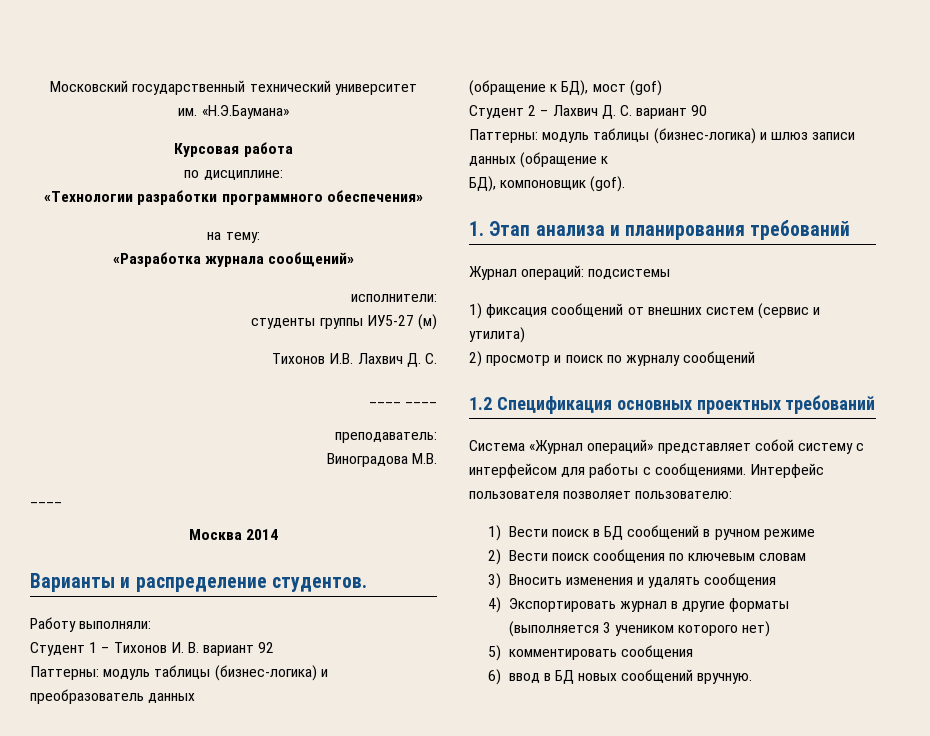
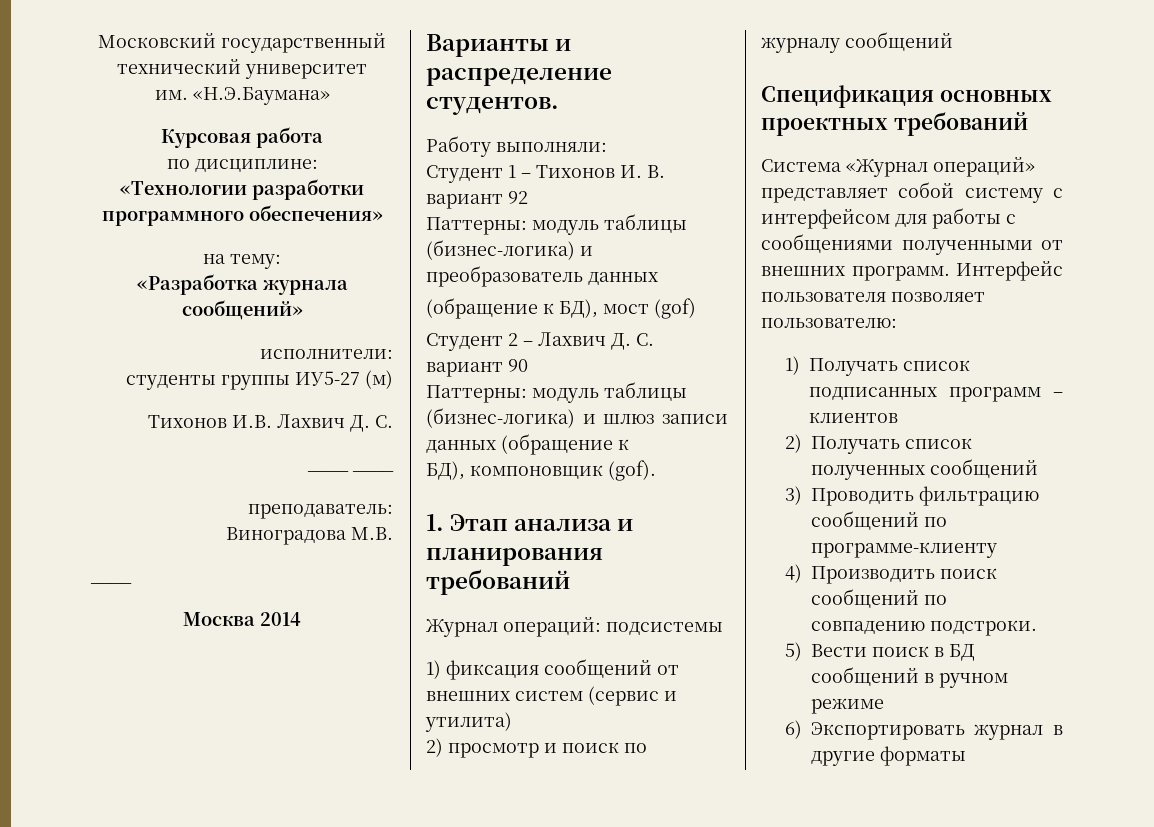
- 1.2 Спецификация основных проектных требований
+ Спецификация основных проектных требований
- Система «Журнал операций» представляет собой систему с интерфейсом для работы с сообщениями.
+ Система «Журнал операций» представляет собой систему с интерфейсом для работы с сообщениями полученными от внешних программ.
- 1) Вести поиск в БД сообщений в ручном режиме
+ 1) Получать список подписанных программ – клиентов
+ 2) Получать список полученных сообщений
+ 3) Проводить фильтрацию сообщений по программе-клиенту
+ 4) Производить поиск сообщений по совпадению подстроки.
+ 5) Вести поиск в БД сообщений в ручном режиме
- 2) Вести поиск сообщения по ключевым словам
- 3) Вносить изменения и удалять сообщения
- 4) Экспортировать журнал в другие форматы (выполняется 3 учеником которого нет)
- 5) комментировать сообщения
- 6) ввод в БД новых сообщений вручную.
+ 6) Экспортировать журнал в другие форматы

